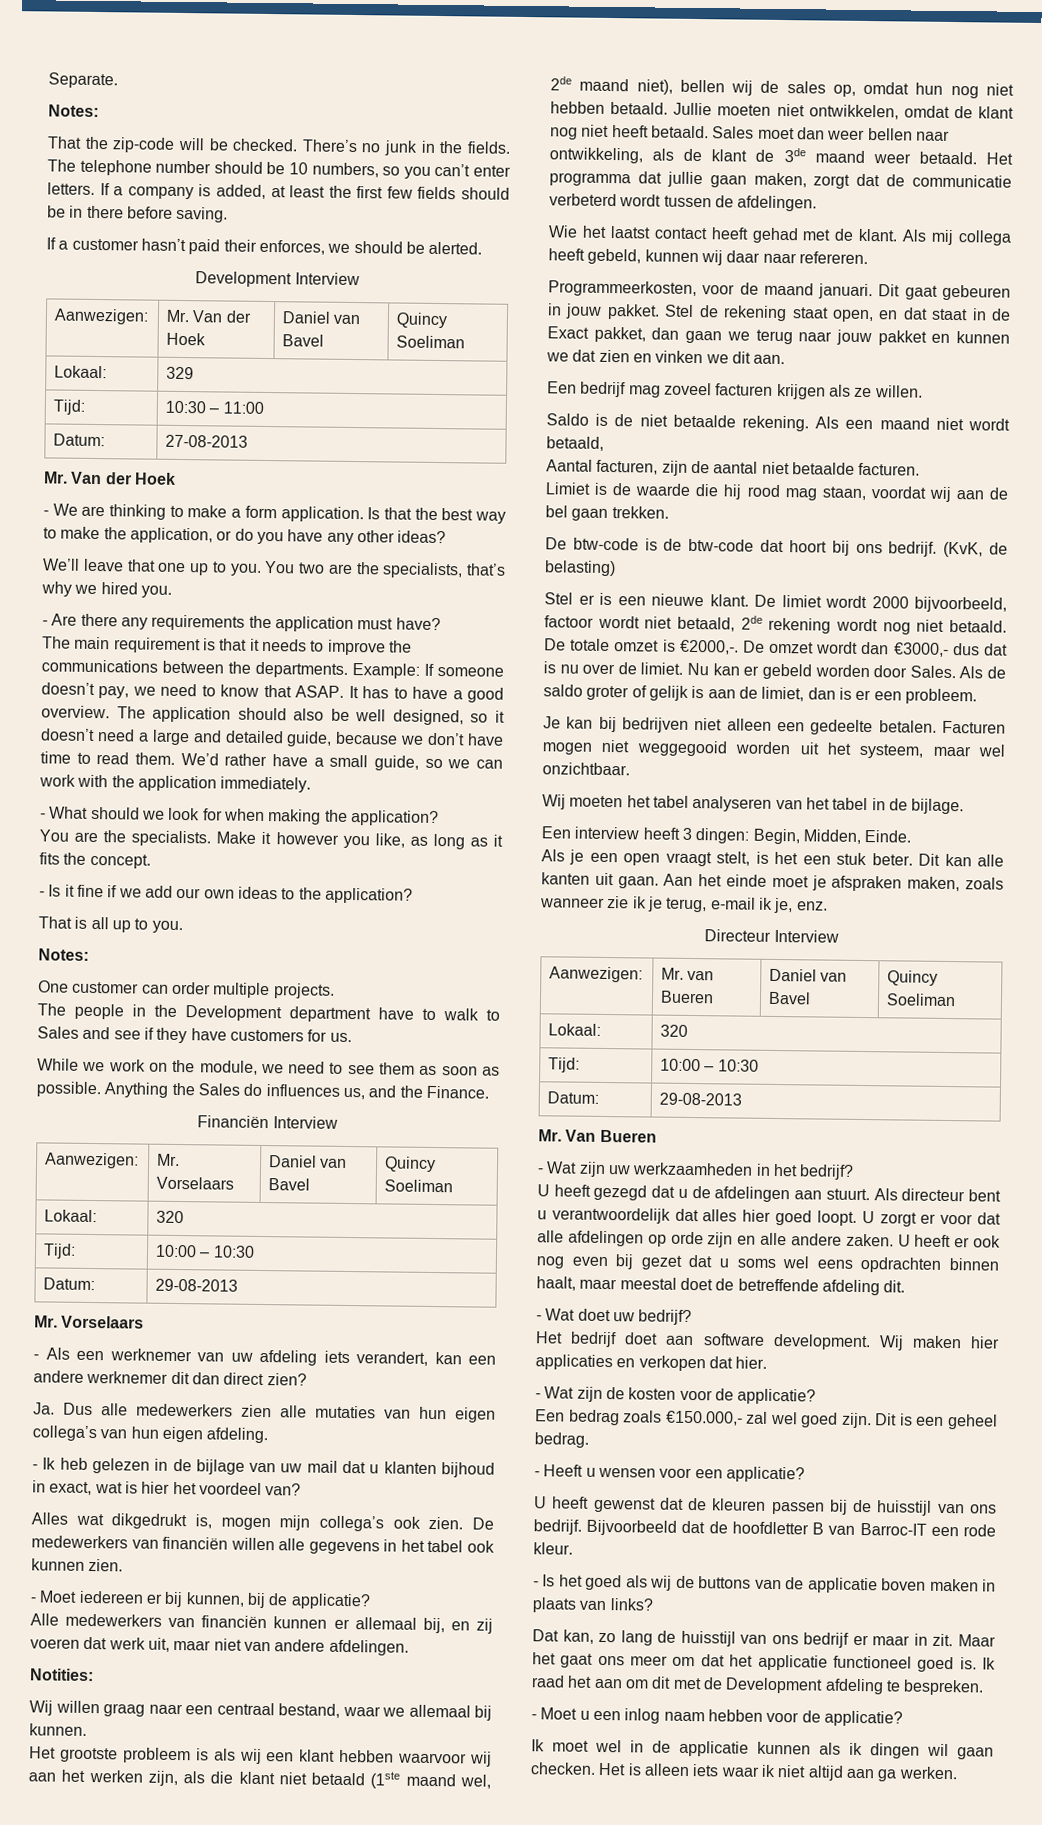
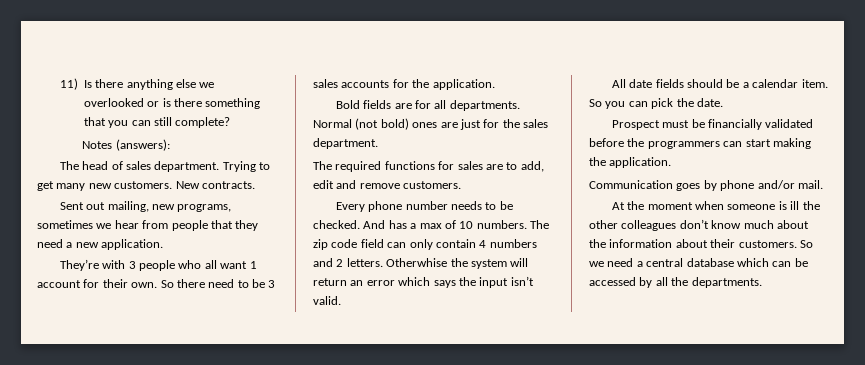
- Separate.
- Notes:
- That the zip-code will be checked. There’s no junk in the fields. The telephone number should be 10 numbers, so you can’t enter letters. If a company is added, at least the first few fields should be in there before saving.
- If a customer hasn’t paid their enforces, we should be alerted.
- Development Interview
- Aanwezigen: | Mr. Van der Hoek | Daniel van Bavel | Quincy Soeliman
- Lokaal: | 329
- Tijd: | 10:30 – 11:00
- Datum: | 27-08-2013
- Mr. Van der Hoek
- - We are thinking to make a form application. Is that the best way to make the application, or do you have any other ideas?
- We’ll leave that one up to you. You two are the specialists, that’s why we hired you.
- - Are there any requirements the application must have?
- The main requirement is that it needs to improve the communications between the departments. Example: If someone doesn’t pay, we need to know that ASAP. It has to have a good overview. The application should also be well designed, so it doesn’t need a large and detailed guide, because we don’t have time to read them. We’d rather have a small guide, so we can work with the application immediately.
- - What should we look for when making the application?
- You are the specialists. Make it however you like, as long as it fits the concept.
- - Is it fine if we add our own ideas to the application?
- That is all up to you.
- Notes:
- One customer can order multiple projects.
- The people in the Development department have to walk to Sales and see if they have customers for us.
- While we work on the module, we need to see them as soon as possible. Anything the Sales do influences us, and the Finance.
- Financiën Interview
- Aanwezigen: | Mr. Vorselaars | Daniel van Bavel | Quincy Soeliman
- Lokaal: | 320
- Tijd: | 10:00 – 10:30
- Datum: | 29-08-2013
- Mr. Vorselaars
- - Als een werknemer van uw afdeling iets verandert, kan een andere werknemer dit dan direct zien?
- Ja. Dus alle medewerkers zien alle mutaties van hun eigen collega’s van hun eigen afdeling.
- - Ik heb gelezen in de bijlage van uw mail dat u klanten bijhoud in exact, wat is hier het voordeel van?
- Alles wat dikgedrukt is, mogen mijn collega’s ook zien. De medewerkers van financiën willen alle gegevens in het tabel ook kunnen zien.
- - Moet iedereen er bij kunnen, bij de applicatie?
- Alle medewerkers van financiën kunnen er allemaal bij, en zij voeren dat werk uit, maar niet van andere afdelingen.
- Notities:
- Wij willen graag naar een centraal bestand, waar we allemaal bij kunnen.
- Het grootste probleem is als wij een klant hebben waarvoor wij aan het werken zijn, als die klant niet betaald (1ste maand wel, 2de maand niet), bellen wij de sales op, omdat hun nog niet hebben betaald. Jullie moeten niet ontwikkelen, omdat de klant nog niet heeft betaald. Sales moet dan weer bellen naar ontwikkeling, als de klant de 3de maand weer betaald. Het programma dat jullie gaan maken, zorgt dat de communicatie verbeterd wordt tussen de afdelingen.
- Wie het laatst contact heeft gehad met de klant. Als mij collega heeft gebeld, kunnen wij daar naar refereren.
- Programmeerkosten, voor de maand januari. Dit gaat gebeuren in jouw pakket. Stel de rekening staat open, en dat staat in de Exact pakket, dan gaan we terug naar jouw pakket en kunnen we dat zien en vinken we dit aan.
- Een bedrijf mag zoveel facturen krijgen als ze willen.
- Saldo is de niet betaalde rekening. Als een maand niet wordt betaald,
- Aantal facturen, zijn de aantal niet betaalde facturen.
- Limiet is de waarde die hij rood mag staan, voordat wij aan de bel gaan trekken.
- De btw-code is de btw-code dat hoort bij ons bedrijf. (KvK, de belasting)
- Stel er is een nieuwe klant. De limiet wordt 2000 bijvoorbeeld, factoor wordt niet betaald, 2de rekening wordt nog niet betaald. De totale omzet is €2000,-. De omzet wordt dan €3000,- dus dat is nu over de limiet. Nu kan er gebeld worden door Sales. Als de saldo groter of gelijk is aan de limiet, dan is er een probleem.
- Je kan bij bedrijven niet alleen een gedeelte betalen. Facturen mogen niet weggegooid worden uit het systeem, maar wel onzichtbaar.
- Wij moeten het tabel analyseren van het tabel in de bijlage.
- Een interview heeft 3 dingen: Begin, Midden, Einde.
- Als je een open vraagt stelt, is het een stuk beter. Dit kan alle kanten uit gaan. Aan het einde moet je afspraken maken, zoals wanneer zie ik je terug, e-mail ik je, enz.
- Directeur Interview
- Aanwezigen: | Mr. van Bueren | Daniel van Bavel | Quincy Soeliman
- Lokaal: | 320
- Tijd: | 10:00 – 10:30
- Datum: | 29-08-2013
- Mr. Van Bueren
- - Wat zijn uw werkzaamheden in het bedrijf?
- U heeft gezegd dat u de afdelingen aan stuurt. Als directeur bent u verantwoordelijk dat alles hier goed loopt. U zorgt er voor dat alle afdelingen op orde zijn en alle andere zaken. U heeft er ook nog even bij gezet dat u soms wel eens opdrachten binnen haalt, maar meestal doet de betreffende afdeling dit.
- - Wat doet uw bedrijf?
- Het bedrijf doet aan software development. Wij maken hier applicaties en verkopen dat hier.
- - Wat zijn de kosten voor de applicatie?
- Een bedrag zoals €150.000,- zal wel goed zijn. Dit is een geheel bedrag.
- - Heeft u wensen voor een applicatie?
- U heeft gewenst dat de kleuren passen bij de huisstijl van ons bedrijf. Bijvoorbeeld dat de hoofdletter B van Barroc-IT een rode kleur.
- - Is het goed als wij de buttons van de applicatie boven maken in plaats van links?
- Dat kan, zo lang de huisstijl van ons bedrijf er maar in zit. Maar het gaat ons meer om dat het applicatie functioneel goed is. Ik raad het aan om dit met de Development afdeling te bespreken.
- - Moet u een inlog naam hebben voor de applicatie?
- Ik moet wel in de applicatie kunnen als ik dingen wil gaan checken. Het is alleen iets waar ik niet altijd aan ga werken.
+ 11) Is there anything else we overlooked or is there something that you can still complete?
+ Notes (answers):
+ The head of sales department. Trying to get many new customers. New contracts.
+ Sent out mailing, new programs, sometimes we hear from people that they need a new application.
+ They’re with 3 people who all want 1 account for their own. So there need to be 3 sales accounts for the application.
+ Bold fields are for all departments. Normal (not bold) ones are just for the sales department.
+ The required functions for sales are to add, edit and remove customers.
+ Every phone number needs to be checked. And has a max of 10 numbers. The zip code field can only contain 4 numbers and 2 letters. Otherwhise the system will return an error which says the input isn’t valid.
+ All date fields should be a calendar item. So you can pick the date.
+ Prospect must be financially validated before the programmers can start making the application.
+ Communication goes by phone and/or mail.
+ At the moment when someone is ill the other colleagues don’t know much about the information about their customers. So we need a central database which can be accessed by all the departments.

